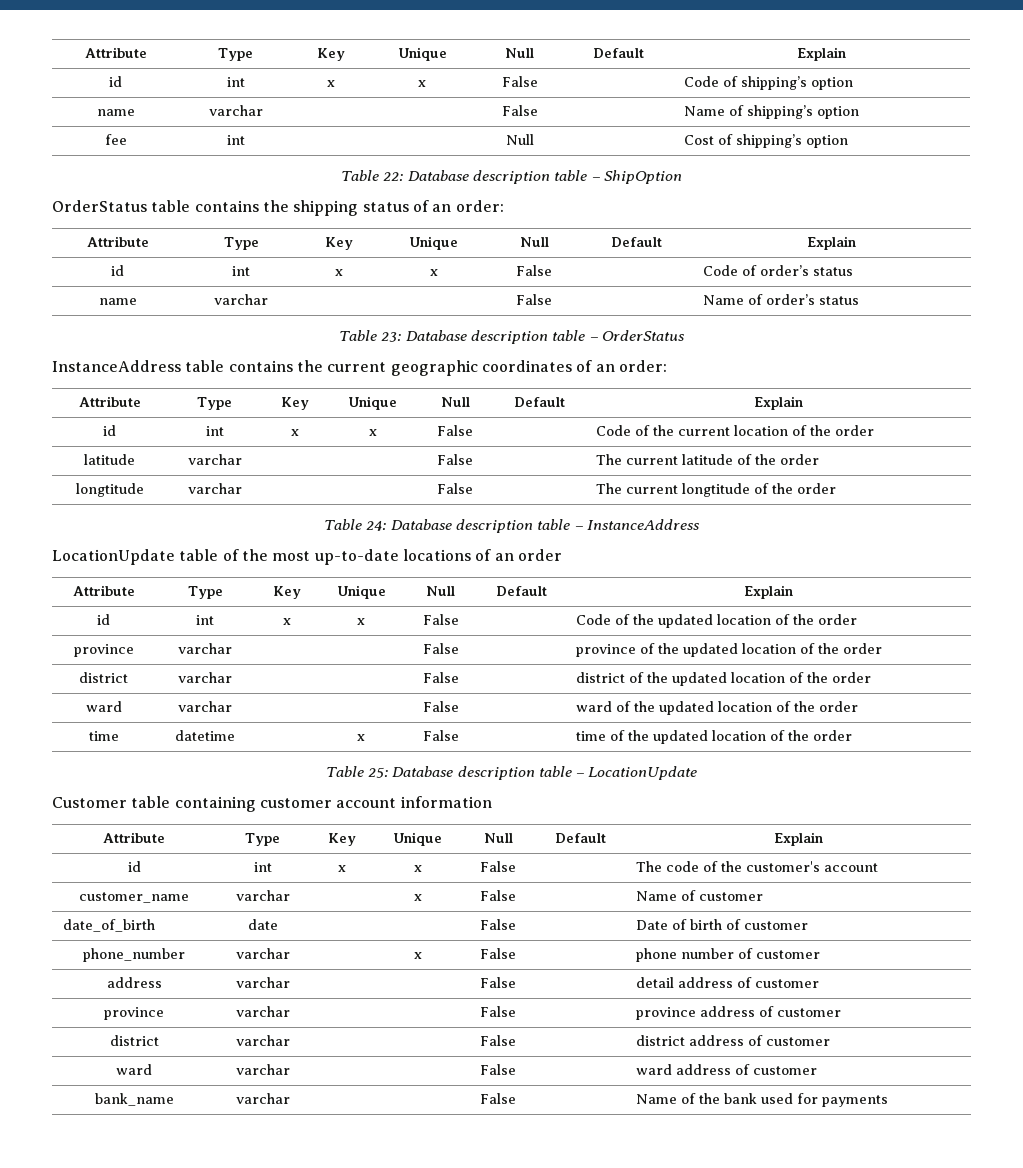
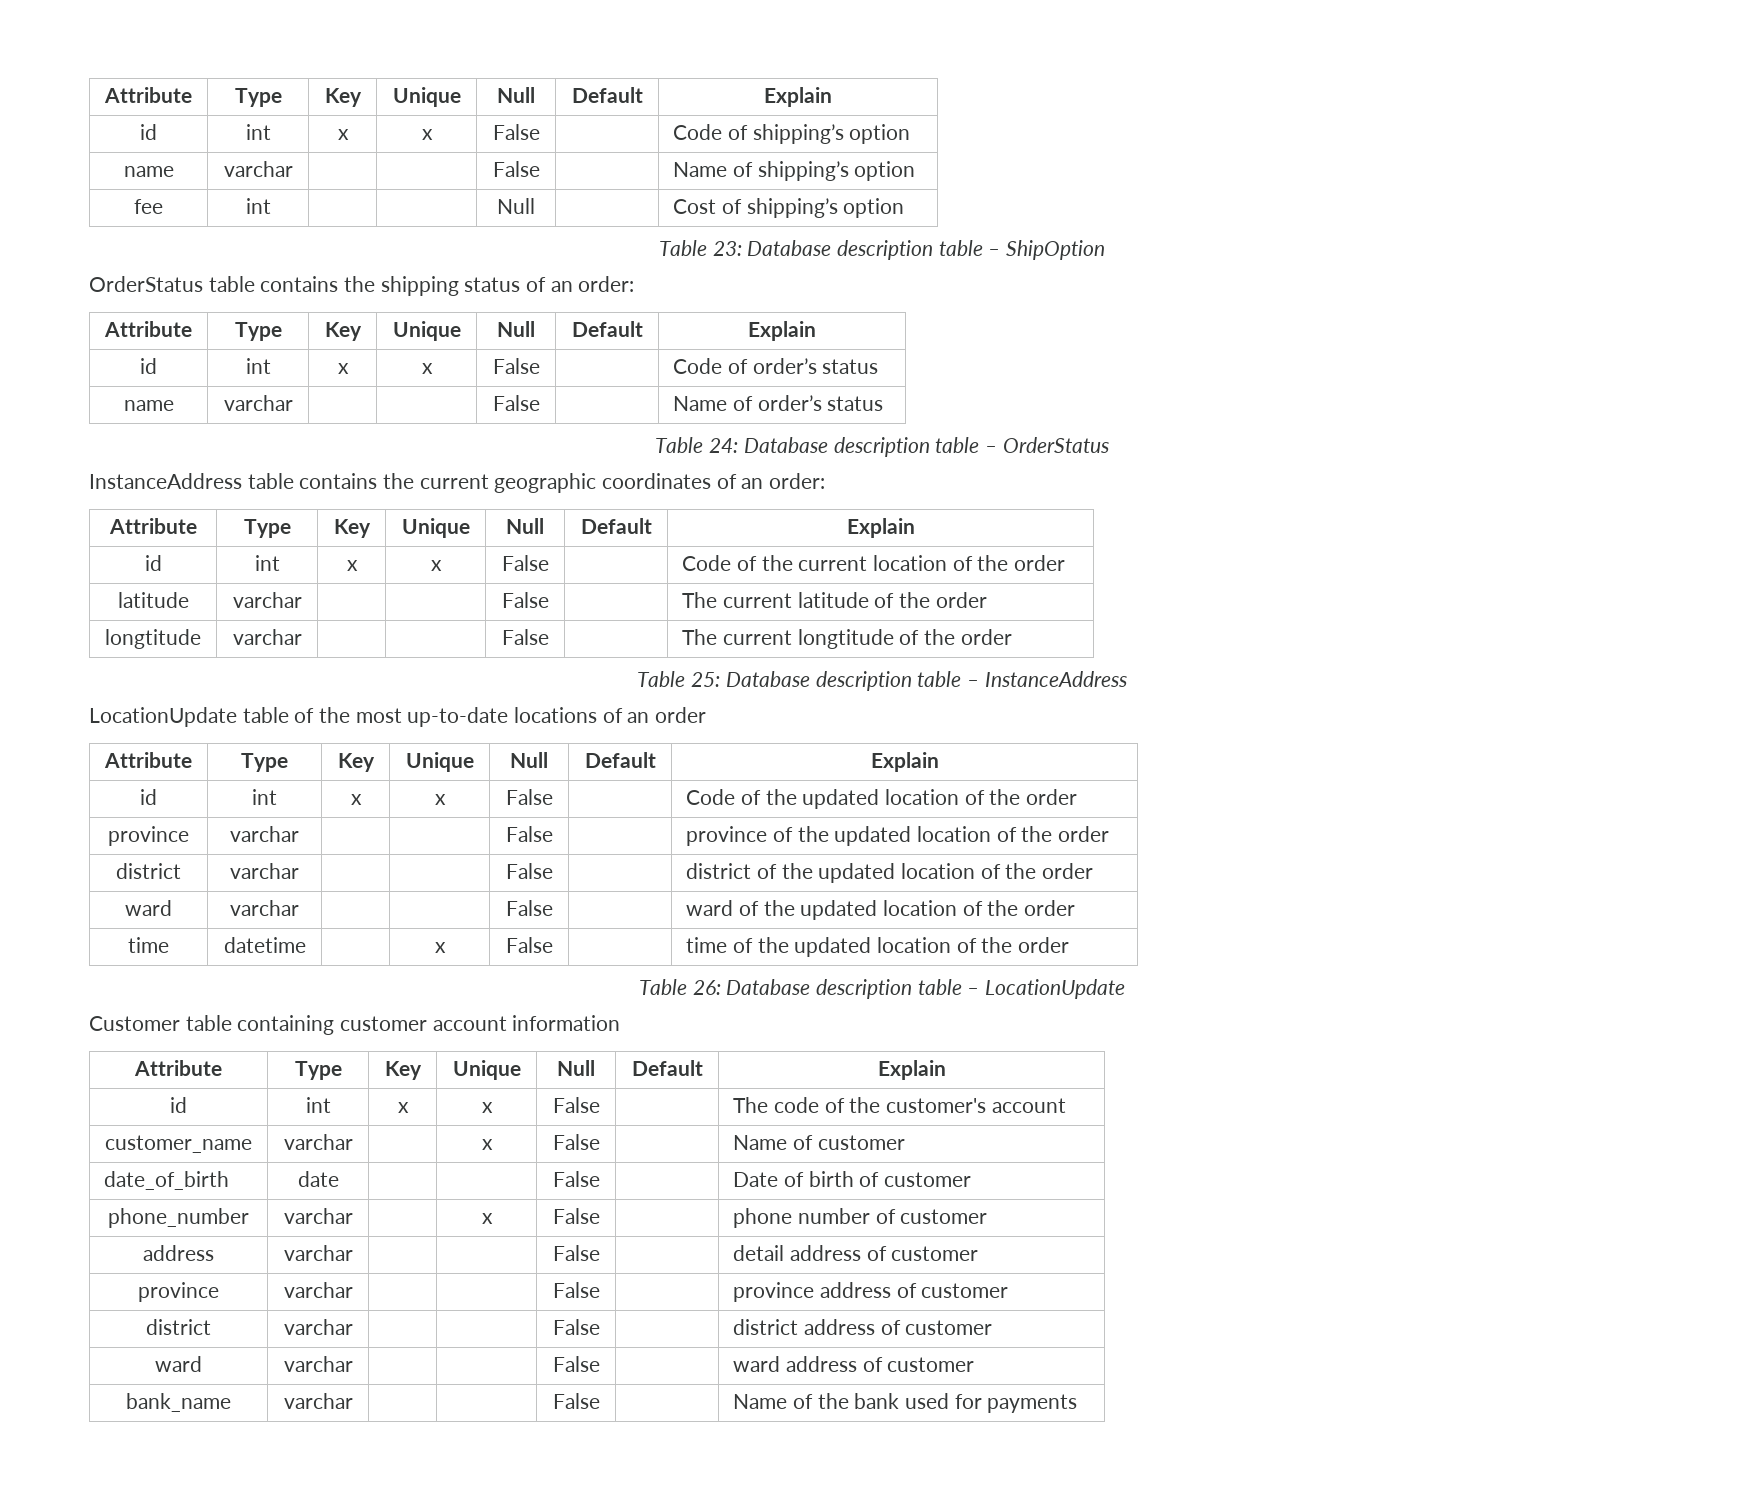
- Table 22: Database description table – ShipOption
+ Table 23: Database description table – ShipOption
- Table 23: Database description table – OrderStatus
+ Table 24: Database description table – OrderStatus
- Table 24: Database description table – InstanceAddress
+ Table 25: Database description table – InstanceAddress
- Table 25: Database description table – LocationUpdate
+ Table 26: Database description table – LocationUpdate

